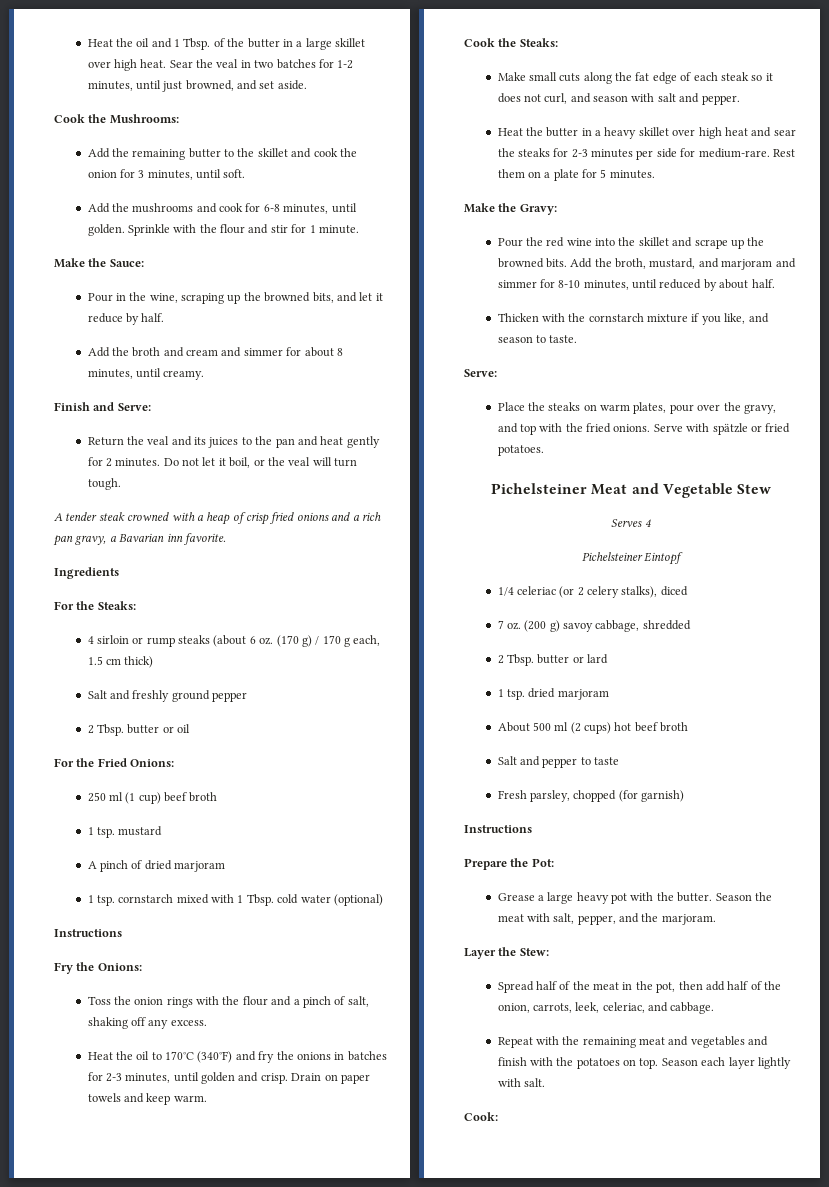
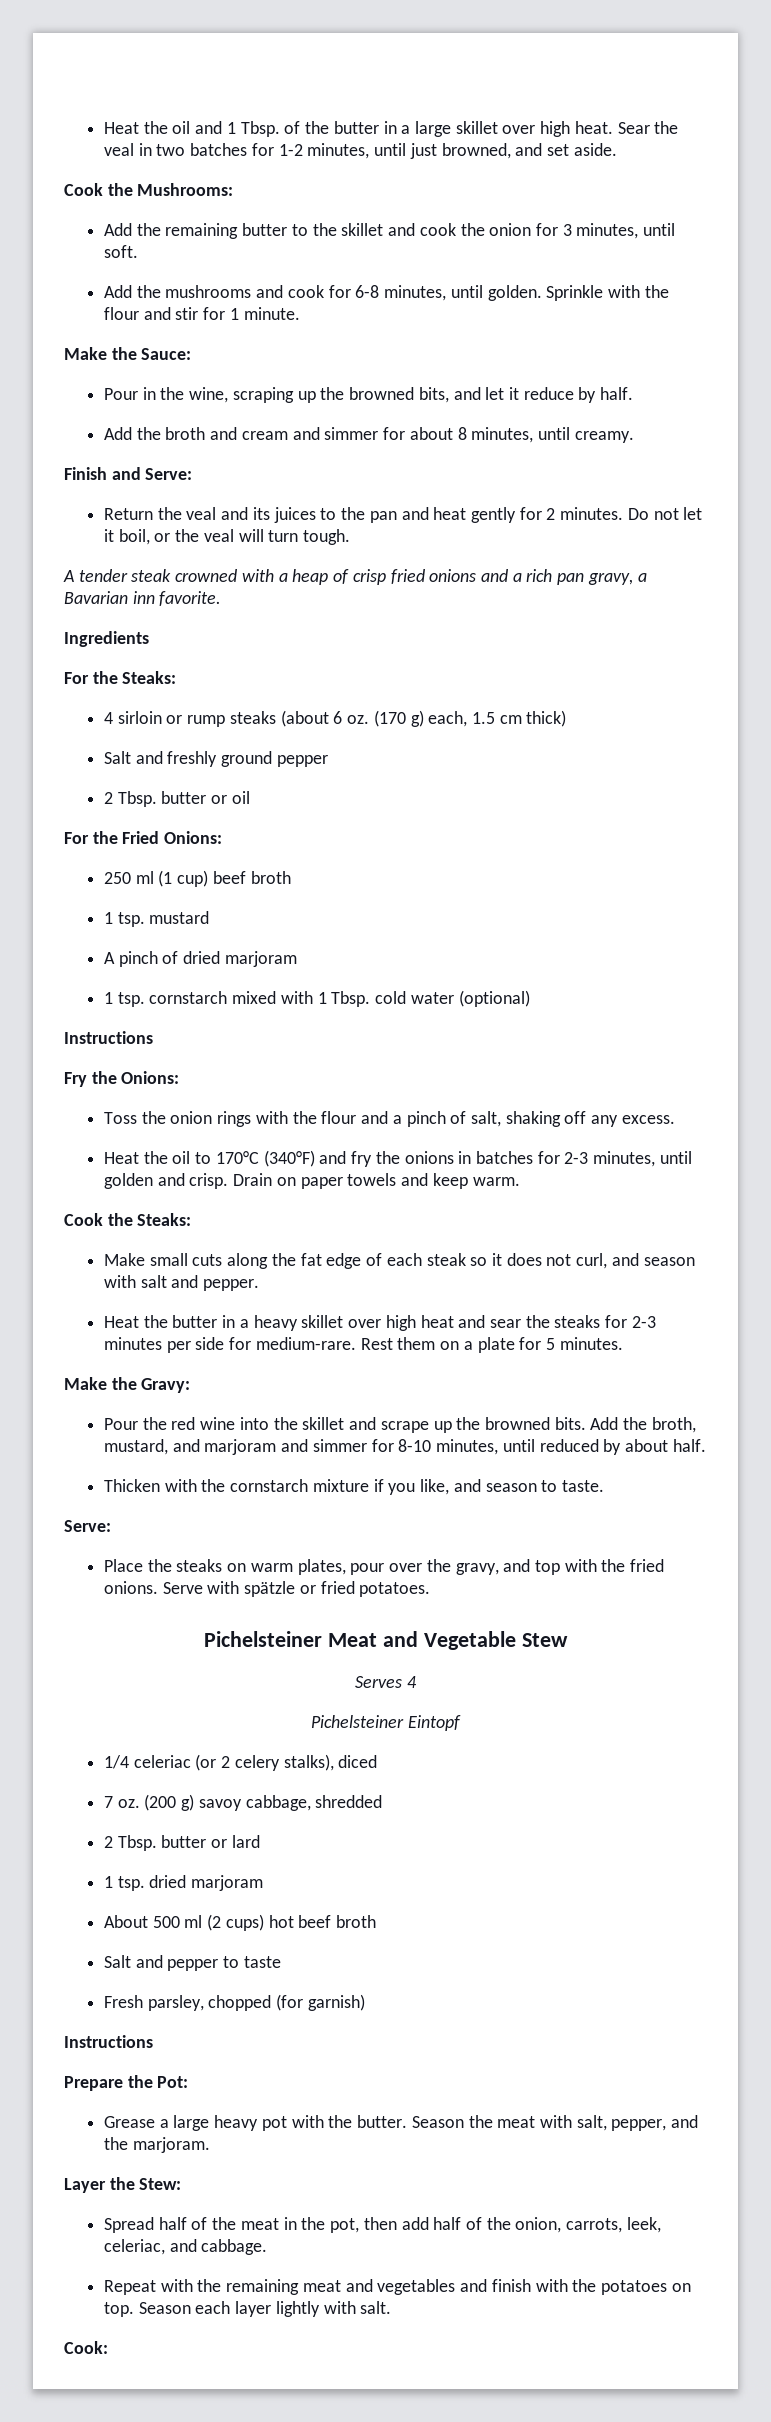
- (170 g) / 170 g each, 1.5 cm thick)
+ (170 g) each, 1.5 cm thick)

